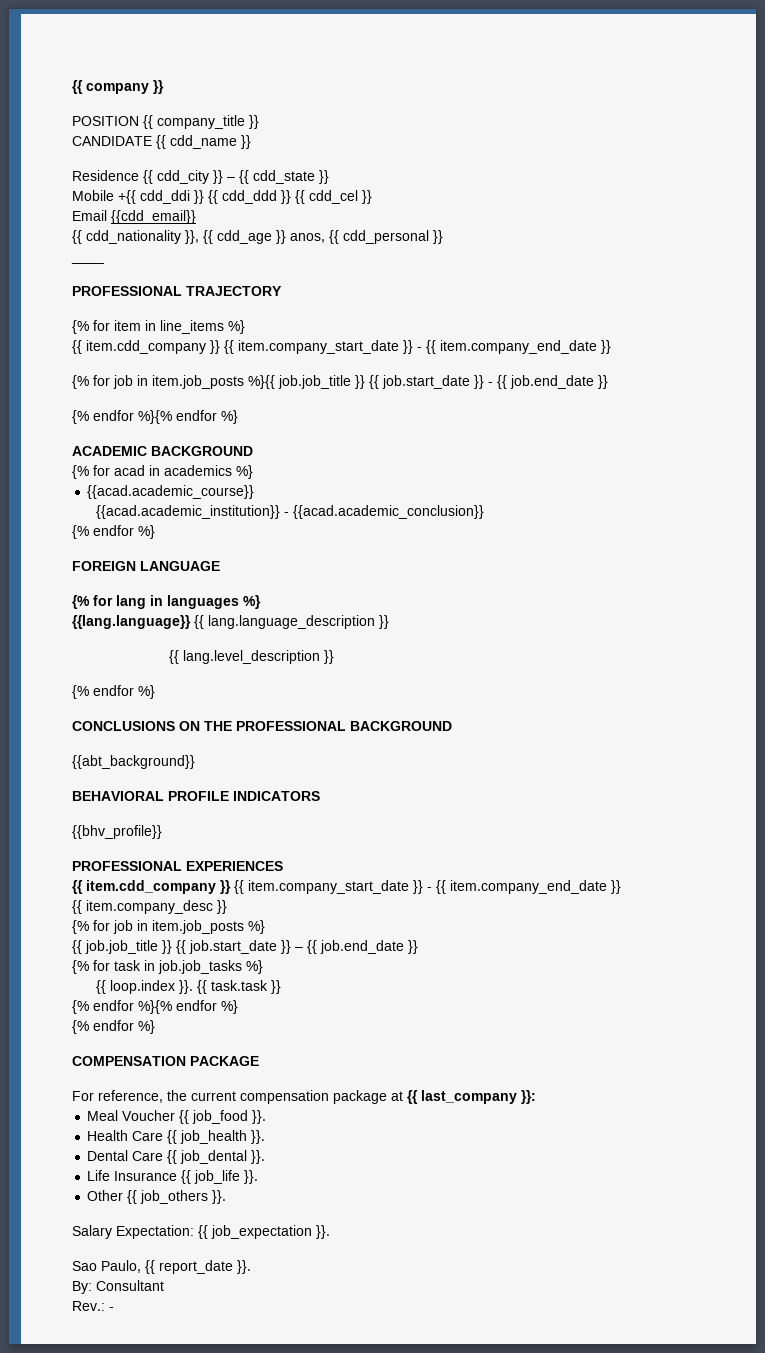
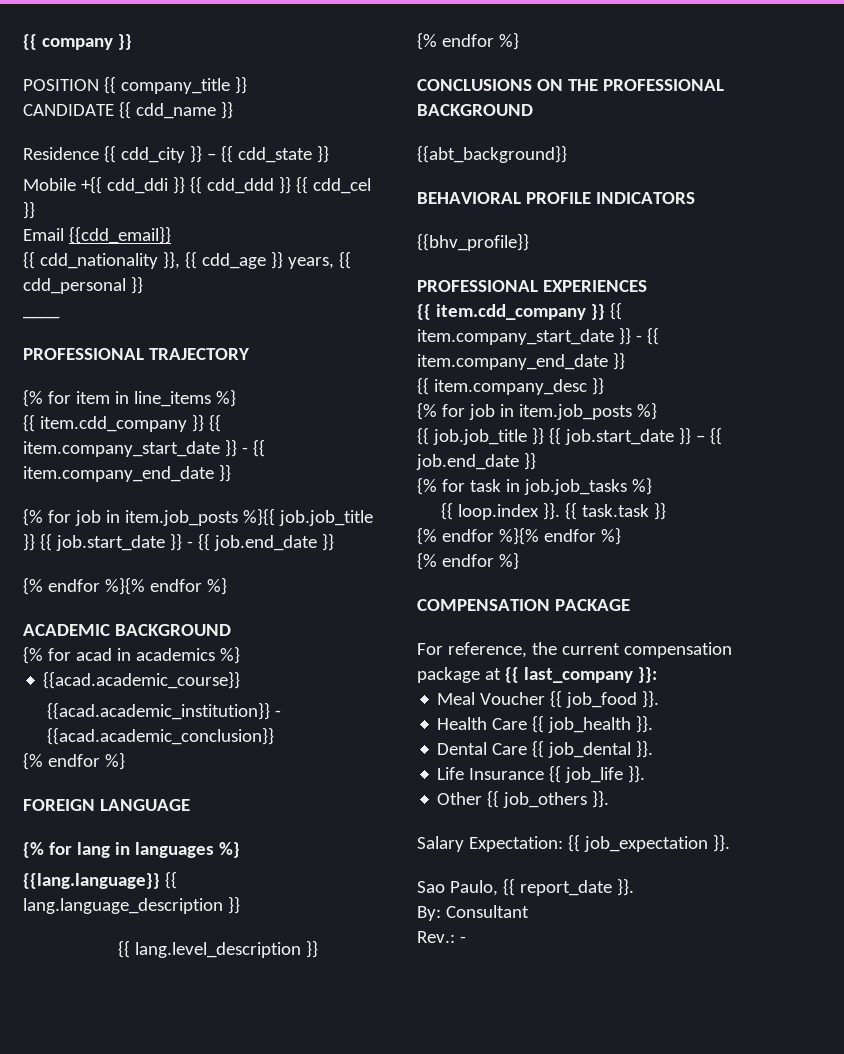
- {{ cdd_nationality }}, {{ cdd_age }} anos, {{ cdd_personal }}
+ {{ cdd_nationality }}, {{ cdd_age }} years, {{ cdd_personal }}

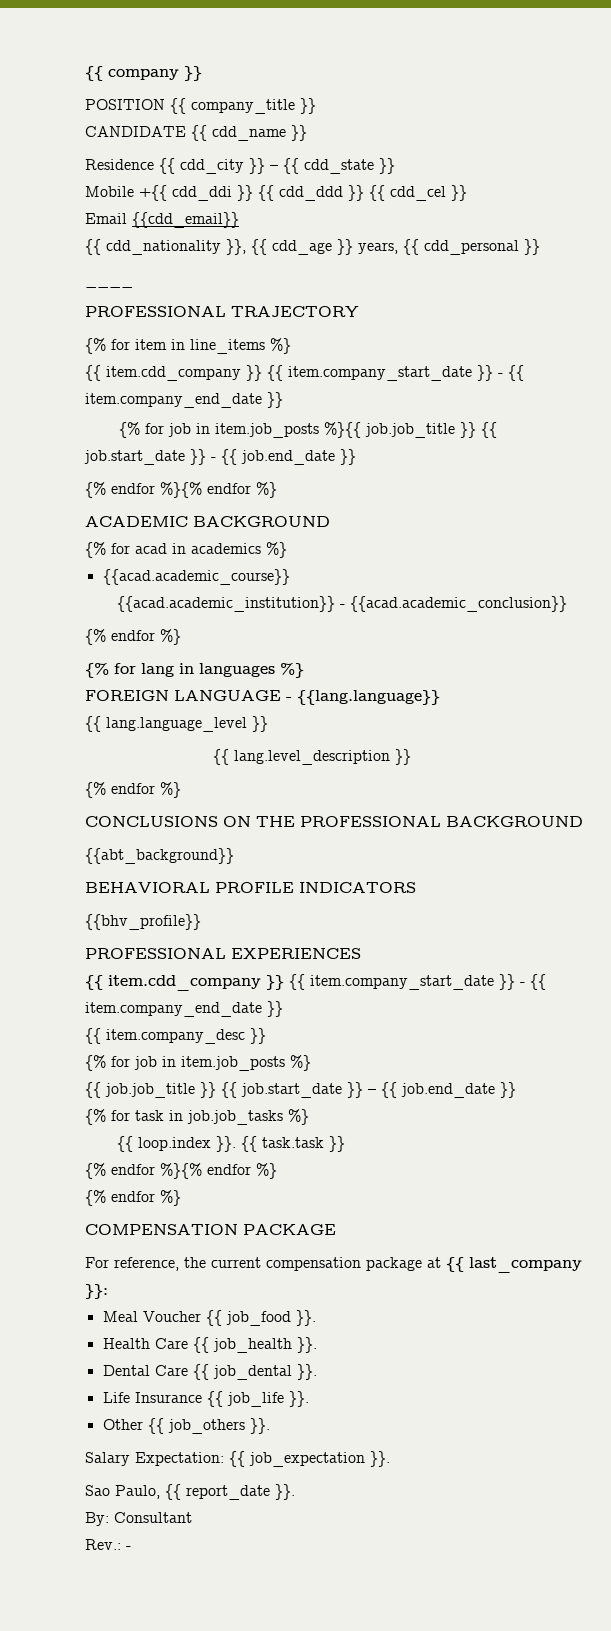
- FOREIGN LANGUAGE
- {{lang.language}} {{ lang.language_description }}
+ FOREIGN LANGUAGE - {{lang.language}}
+ {{ lang.language_level }}

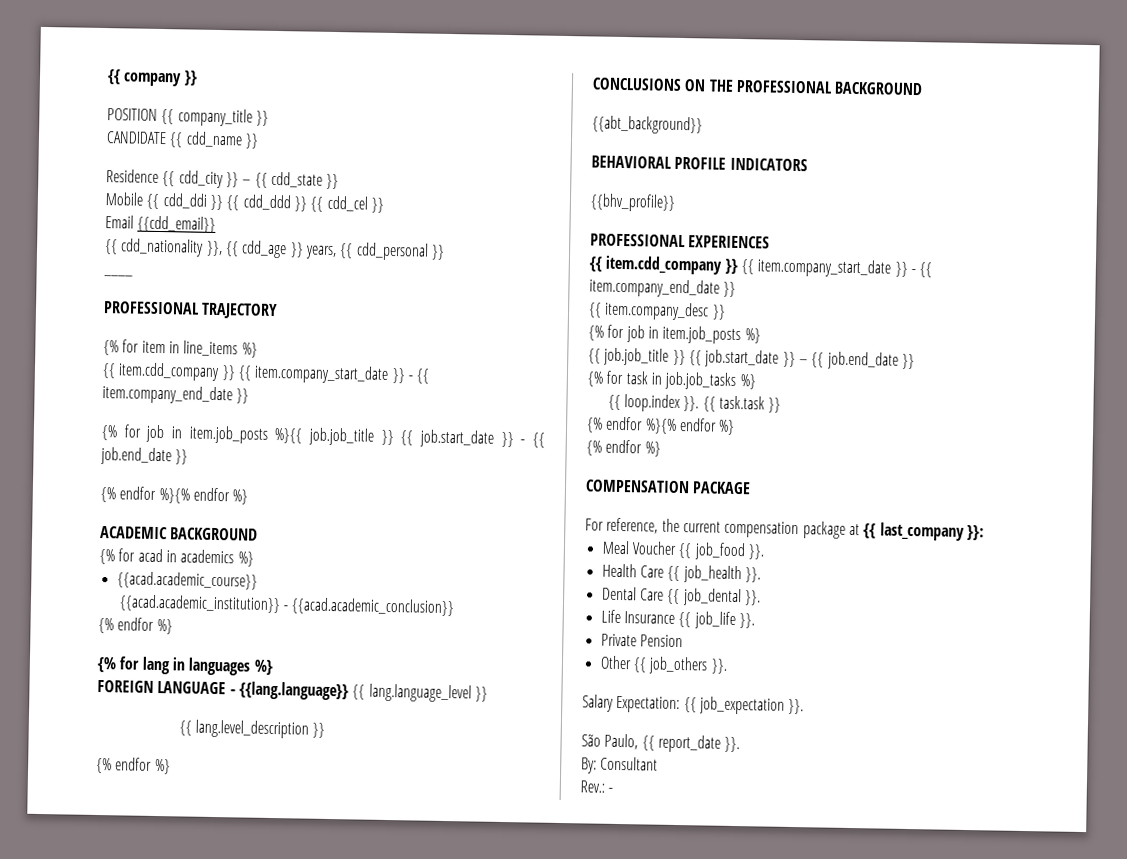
- Mobile +{{ cdd_ddi }} {{ cdd_ddd }} {{ cdd_cel }}
+ Mobile {{ cdd_ddi }} {{ cdd_ddd }} {{ cdd_cel }}
- FOREIGN LANGUAGE - {{lang.language}}
- {{ lang.language_level }}
+ FOREIGN LANGUAGE - {{lang.language}} {{ lang.language_level }}
+ Private Pension
- Sao Paulo, {{ report_date }}.
+ São Paulo, {{ report_date }}.

